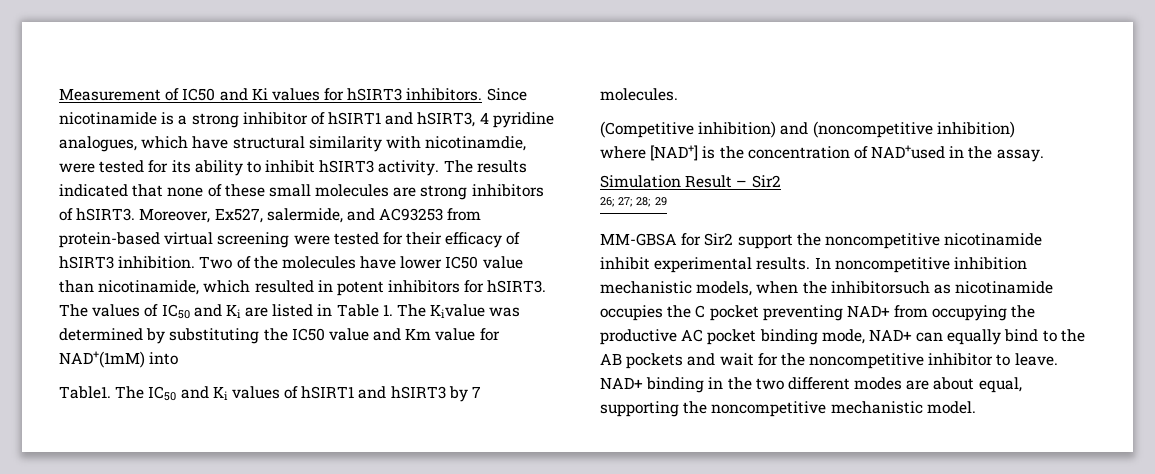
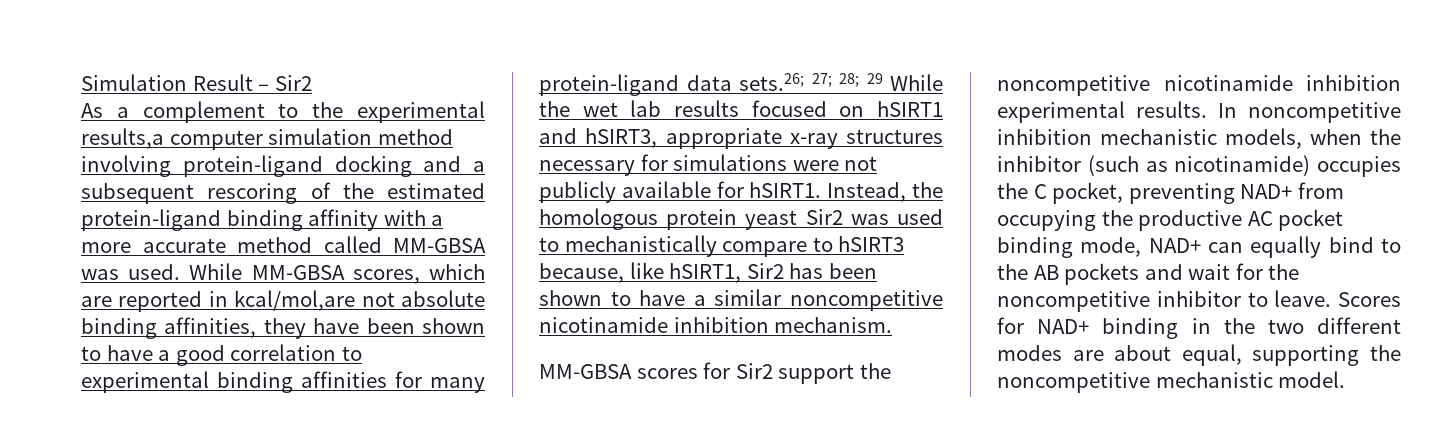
- Measurement of IC50 and Ki values for hSIRT3 inhibitors. Since nicotinamide is a strong inhibitor of hSIRT1 and hSIRT3, 4 pyridine analogues, which have structural similarity with nicotinamdie, were tested for its ability to inhibit hSIRT3 activity. The results indicated that none of these small molecules are strong inhibitors of hSIRT3. Moreover, Ex527, salermide, and AC93253 from protein-based virtual screening were tested for their efficacy of hSIRT3 inhibition. Two of the molecules have lower IC50 value than nicotinamide, which resulted in potent inhibitors for hSIRT3. The values of IC50 and Ki are listed in Table 1. The Kivalue was determined by substituting the IC50 value and Km value for NAD+(1mM) into
- Table1. The IC50 and Ki values of hSIRT1 and hSIRT3 by 7 molecules.
- (Competitive inhibition) and (noncompetitive inhibition)
- where [NAD+] is the concentration of NAD+used in the assay.
  Simulation Result – Sir2
- 26; 27; 28; 29
- MM-GBSA for Sir2 support the noncompetitive nicotinamide inhibit experimental results.
+ As a complement to the experimental results,a computer simulation method involving protein-ligand docking and a subsequent rescoring of the estimated protein-ligand binding affinity with a more accurate method called MM-GBSA was used. While MM-GBSA scores, which are reported in kcal/mol,are not absolute binding affinities, they have been shown to have a good correlation to experimental binding affinities for many protein-ligand data sets.26; 27; 28; 29 While the wet lab results focused on hSIRT1 and hSIRT3, appropriate x-ray structures necessary for simulations were not publicly available for hSIRT1. Instead, the homologous protein yeast Sir2 was used to mechanistically compare to hSIRT3 because, like hSIRT1, Sir2 has been shown to have a similar noncompetitive nicotinamide inhibition mechanism.
+ MM-GBSA scores for Sir2 support the noncompetitive nicotinamide inhibition experimental results.
- In noncompetitive inhibition mechanistic models, when the inhibitorsuch as nicotinamide occupies the C pocket preventing NAD+ from occupying the productive AC pocket binding mode, NAD+ can equally bind to the AB pockets and wait for the noncompetitive inhibitor to leave.
+ In noncompetitive inhibition mechanistic models, when the inhibitor (such as nicotinamide) occupies the C pocket, preventing NAD+ from occupying the productive AC pocket binding mode, NAD+ can equally bind to the AB pockets and wait for the noncompetitive inhibitor to leave.
- NAD+ binding in the two different modes are about equal, supporting the noncompetitive mechanistic model.
+ Scores for NAD+ binding in the two different modes are about equal, supporting the noncompetitive mechanistic model.

